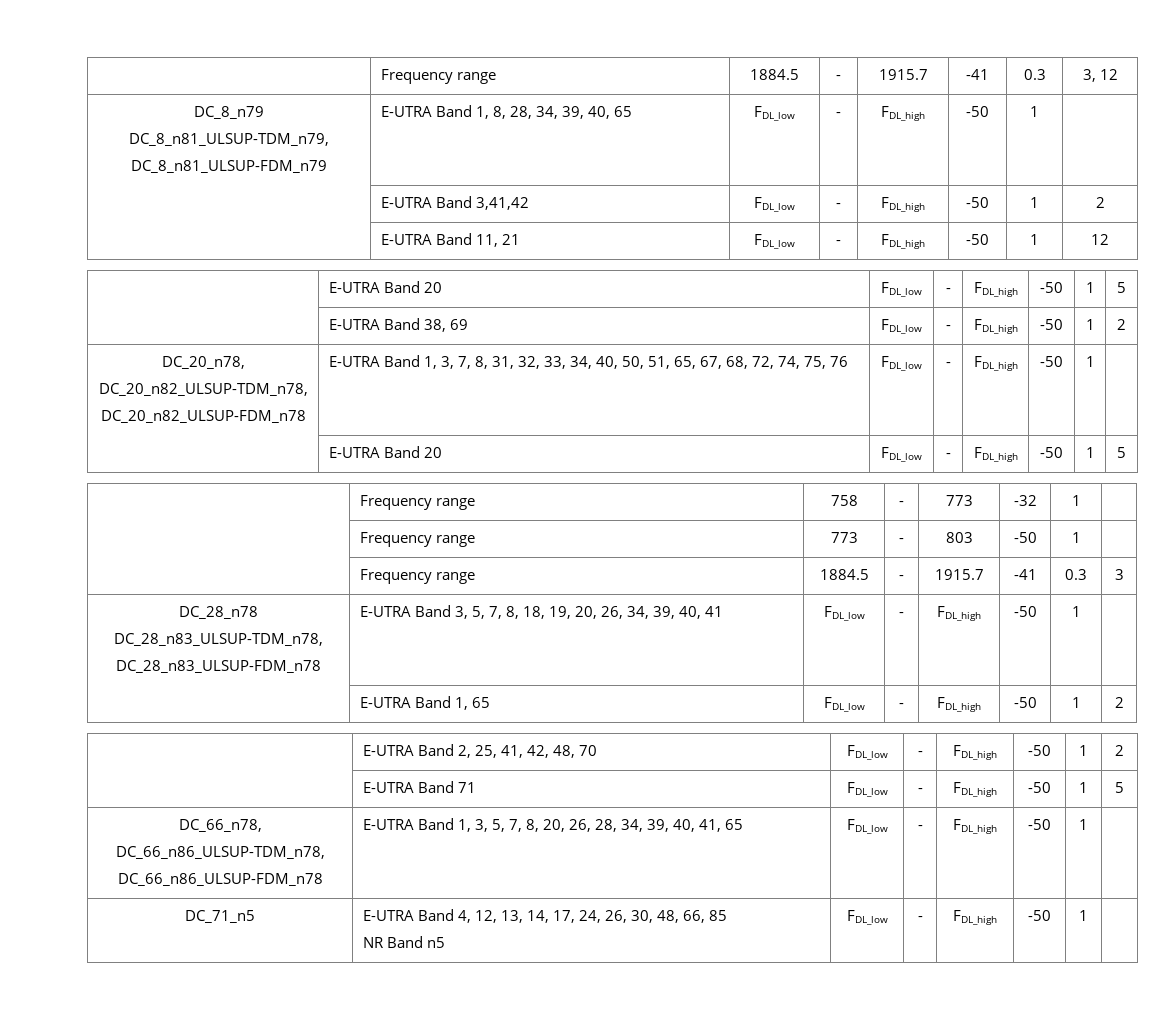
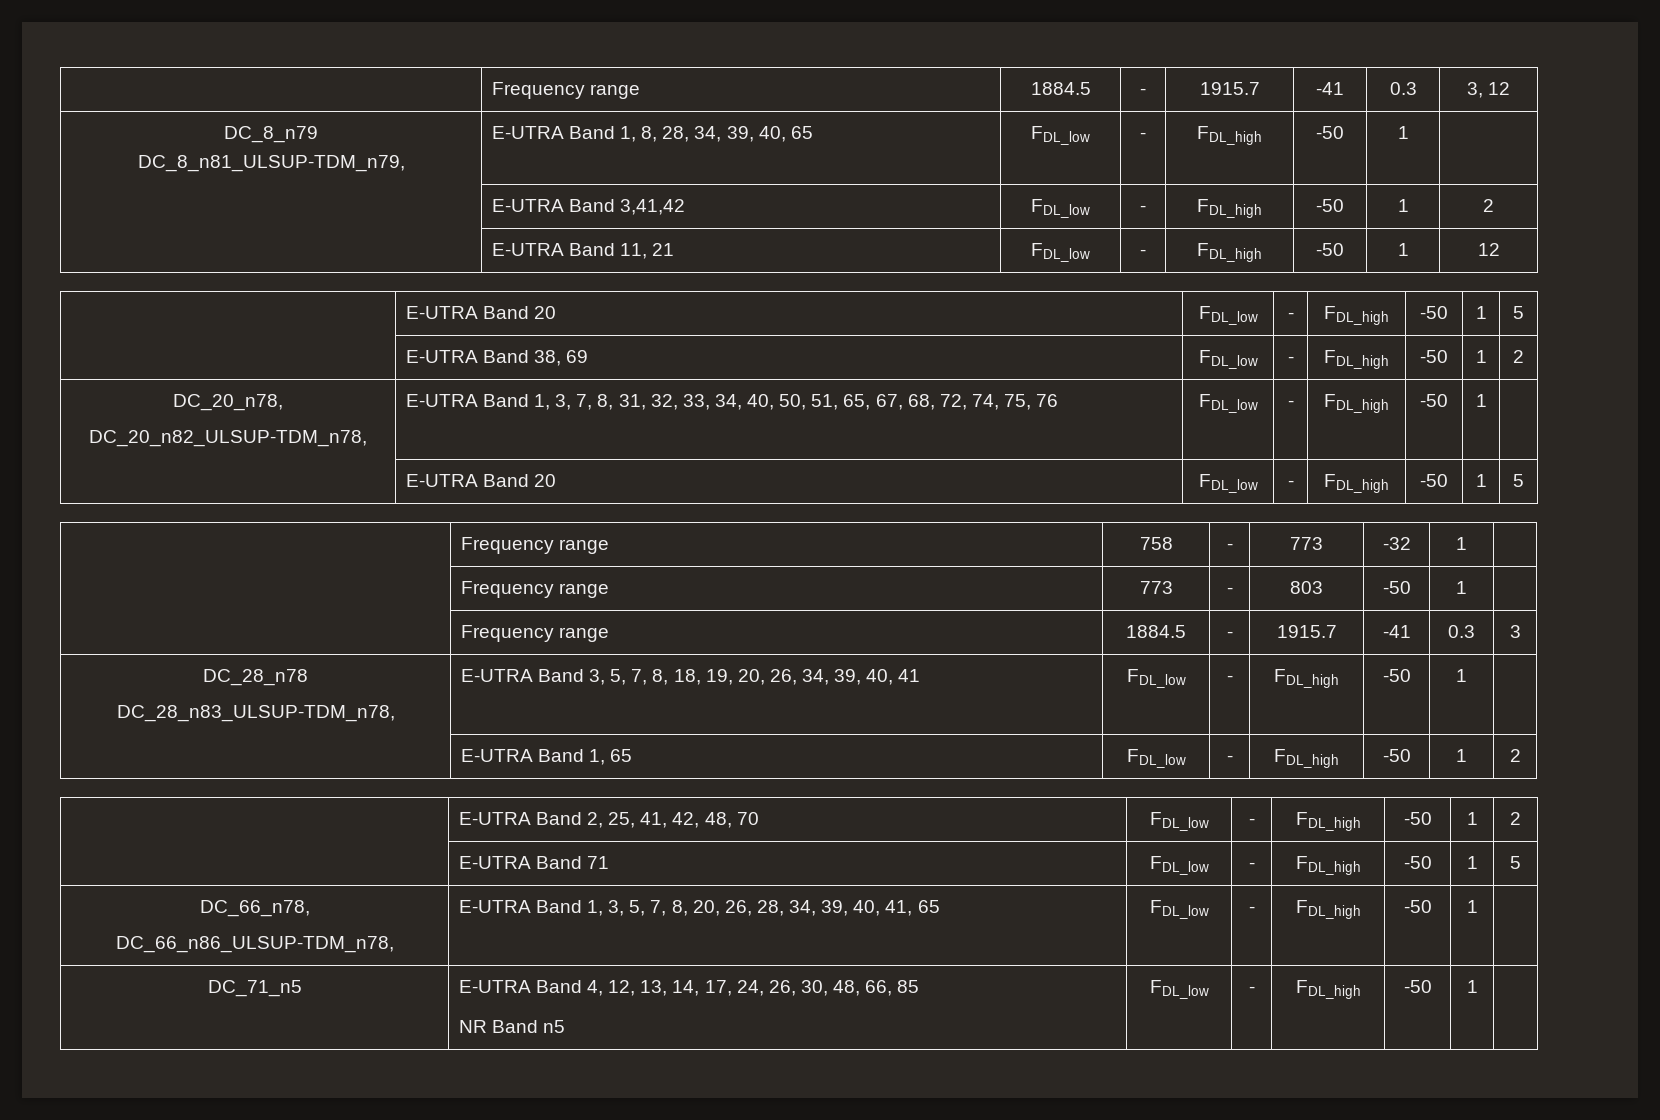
  DC_8_n79
- DC_8_n81_ULSUP-TDM_n79,
- DC_8_n81_ULSUP-FDM_n79 | E-UTRA Band 1, 8, 28, 34, 39, 40, 65 | FDL_low | - | FDL_high | -50 | 1 |
+ DC_8_n81_ULSUP-TDM_n79, | E-UTRA Band 1, 8, 28, 34, 39, 40, 65 | FDL_low | - | FDL_high | -50 | 1 |
  DC_20_n78,
- DC_20_n82_ULSUP-TDM_n78,
- DC_20_n82_ULSUP-FDM_n78 | E-UTRA Band 1, 3, 7, 8, 31, 32, 33, 34, 40, 50, 51, 65, 67, 68, 72, 74, 75, 76 | FDL_low | - | FDL_high | -50 | 1 |
+ DC_20_n82_ULSUP-TDM_n78, | E-UTRA Band 1, 3, 7, 8, 31, 32, 33, 34, 40, 50, 51, 65, 67, 68, 72, 74, 75, 76 | FDL_low | - | FDL_high | -50 | 1 |
  DC_28_n78
- DC_28_n83_ULSUP-TDM_n78,
- DC_28_n83_ULSUP-FDM_n78 | E-UTRA Band 3, 5, 7, 8, 18, 19, 20, 26, 34, 39, 40, 41 | FDL_low | - | FDL_high | -50 | 1 |
+ DC_28_n83_ULSUP-TDM_n78, | E-UTRA Band 3, 5, 7, 8, 18, 19, 20, 26, 34, 39, 40, 41 | FDL_low | - | FDL_high | -50 | 1 |
  DC_66_n78,
- DC_66_n86_ULSUP-TDM_n78,
- DC_66_n86_ULSUP-FDM_n78 | E-UTRA Band 1, 3, 5, 7, 8, 20, 26, 28, 34, 39, 40, 41, 65 | FDL_low | - | FDL_high | -50 | 1 |
+ DC_66_n86_ULSUP-TDM_n78, | E-UTRA Band 1, 3, 5, 7, 8, 20, 26, 28, 34, 39, 40, 41, 65 | FDL_low | - | FDL_high | -50 | 1 |

